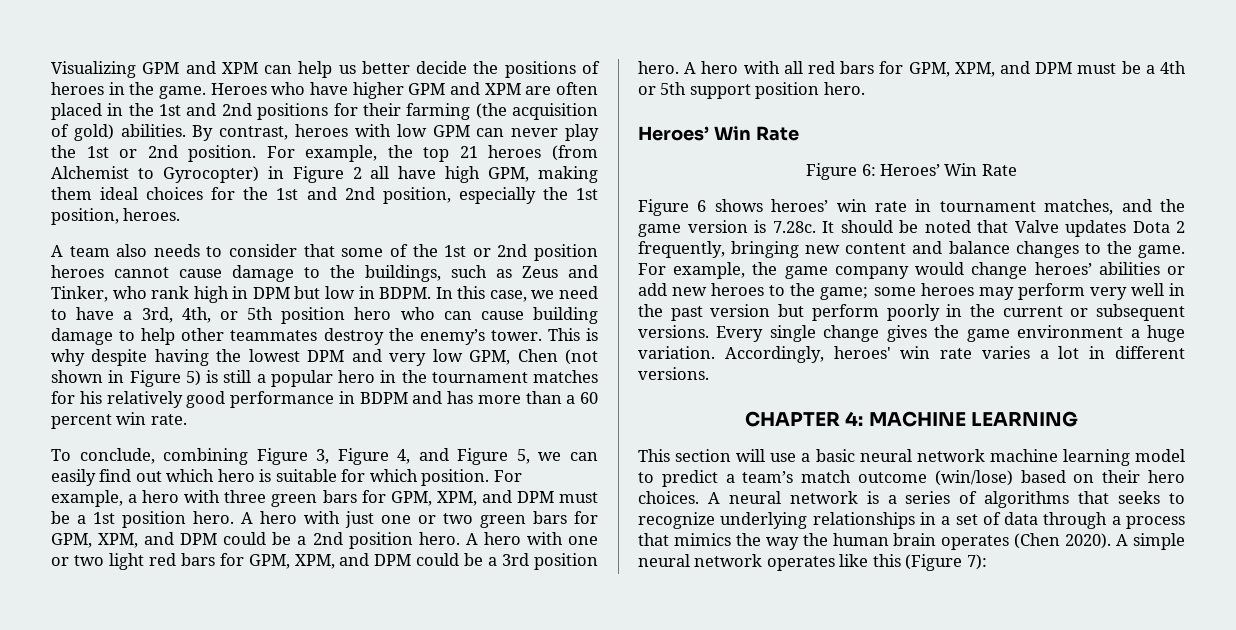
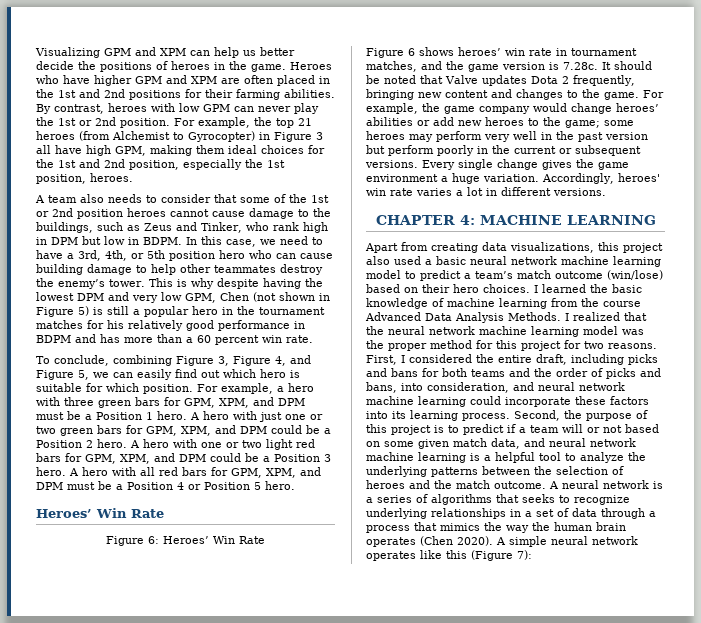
- Heroes who have higher GPM and XPM are often placed in the 1st and 2nd positions for their farming (the acquisition of gold) abilities.
+ Heroes who have higher GPM and XPM are often placed in the 1st and 2nd positions for their farming abilities.
- For example, the top 21 heroes (from Alchemist to Gyrocopter) in Figure 2 all have high GPM, making them ideal choices for the 1st and 2nd position, especially the 1st position, heroes.
+ For example, the top 21 heroes (from Alchemist to Gyrocopter) in Figure 3 all have high GPM, making them ideal choices for the 1st and 2nd position, especially the 1st position, heroes.
- For example, a hero with three green bars for GPM, XPM, and DPM must be a 1st position hero.
+ For example, a hero with three green bars for GPM, XPM, and DPM must be a Position 1 hero.
- A hero with just one or two green bars for GPM, XPM, and DPM could be a 2nd position hero.
+ A hero with just one or two green bars for GPM, XPM, and DPM could be a Position 2 hero.
- A hero with one or two light red bars for GPM, XPM, and DPM could be a 3rd position hero.
+ A hero with one or two light red bars for GPM, XPM, and DPM could be a Position 3 hero.
- A hero with all red bars for GPM, XPM, and DPM must be a 4th or 5th support position hero.
+ A hero with all red bars for GPM, XPM, and DPM must be a Position 4 or Position 5 hero.
- Figure 6 shows heroes’ win rate in tournament matches, and the game version is 7.28c. It should be noted that Valve updates Dota 2 frequently, bringing new content and balance changes to the game.
+ Figure 6 shows heroes’ win rate in tournament matches, and the game version is 7.28c. It should be noted that Valve updates Dota 2 frequently, bringing new content and changes to the game.
- This section will use a basic neural network machine learning model to predict a team’s match outcome (win/lose) based on their hero choices.
+ Apart from creating data visualizations, this project also used a basic neural network machine learning model to predict a team’s match outcome (win/lose) based on their hero choices.
+ I learned the basic knowledge of machine learning from the course Advanced Data Analysis Methods. I realized that the neural network machine learning model was the proper method for this project for two reasons. First, I considered the entire draft, including picks and bans for both teams and the order of picks and bans, into consideration, and neural network machine learning could incorporate these factors into its learning process. Second, the purpose of this project is to predict if a team will or not based on some given match data, and neural network machine learning is a helpful tool to analyze the underlying patterns between the selection of heroes and the match outcome.

